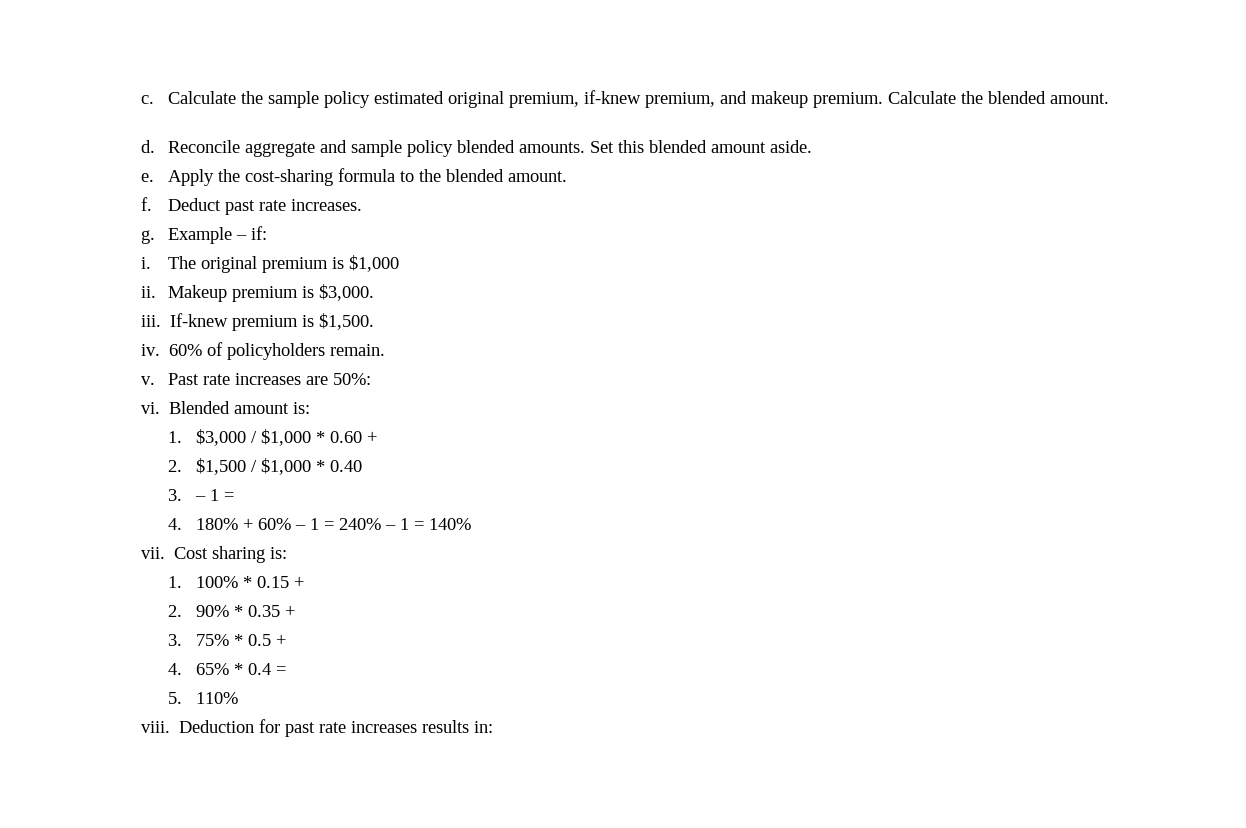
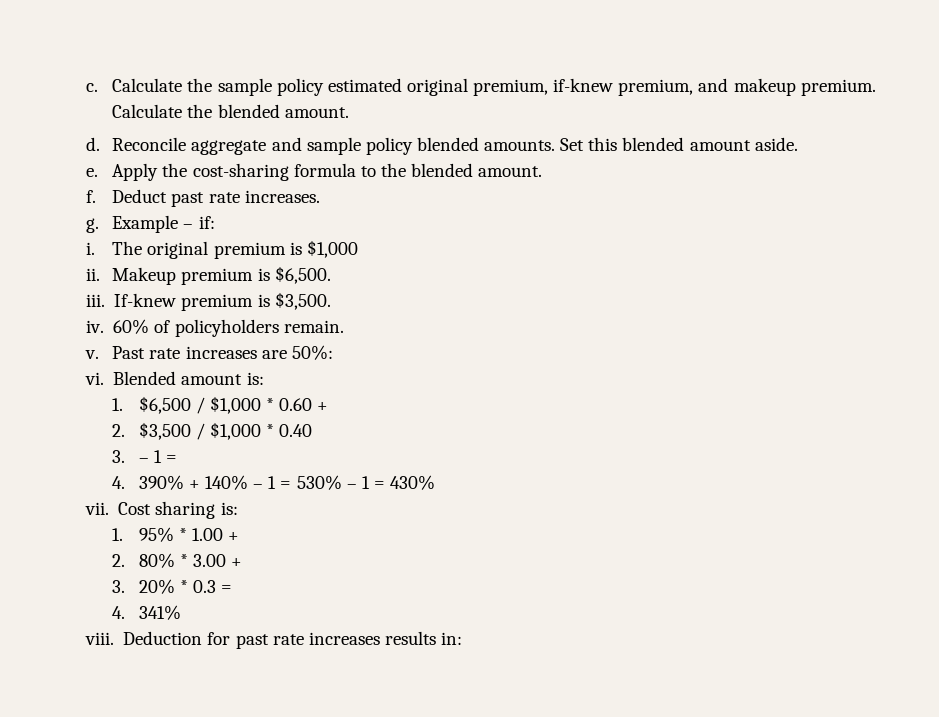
- Makeup premium is $3,000.
+ Makeup premium is $6,500.
- If-knew premium is $1,500.
+ If-knew premium is $3,500.
- 1. $3,000 / $1,000 * 0.60 +
+ 1. $6,500 / $1,000 * 0.60 +
- 2. $1,500 / $1,000 * 0.40
+ 2. $3,500 / $1,000 * 0.40
- 4. 180% + 60% – 1 = 240% – 1 = 140%
+ 4. 390% + 140% – 1 = 530% – 1 = 430%
- 1. 100% * 0.15 +
- 2. 90% * 0.35 +
+ 1. 95% * 1.00 +
+ 2. 80% * 3.00 +
- 3. 75% * 0.5 +
- 4. 65% * 0.4 =
- 5. 110%
+ 3. 20% * 0.3 =
+ 4. 341%

